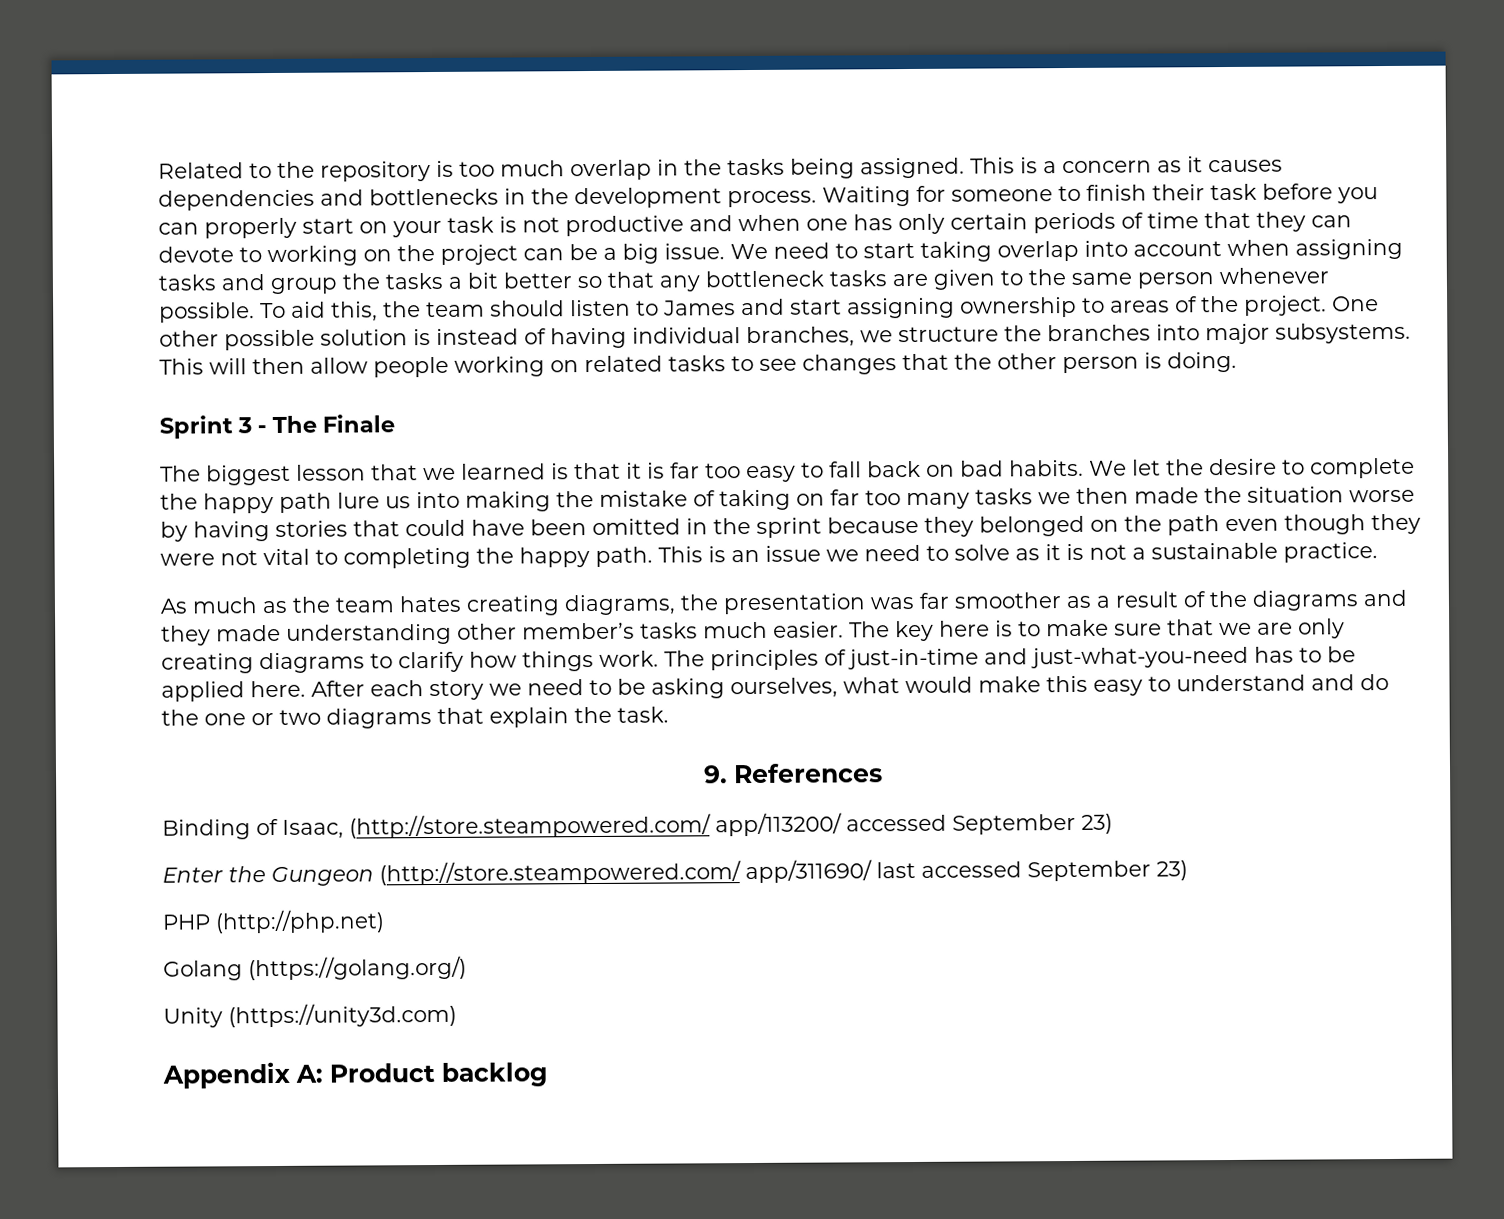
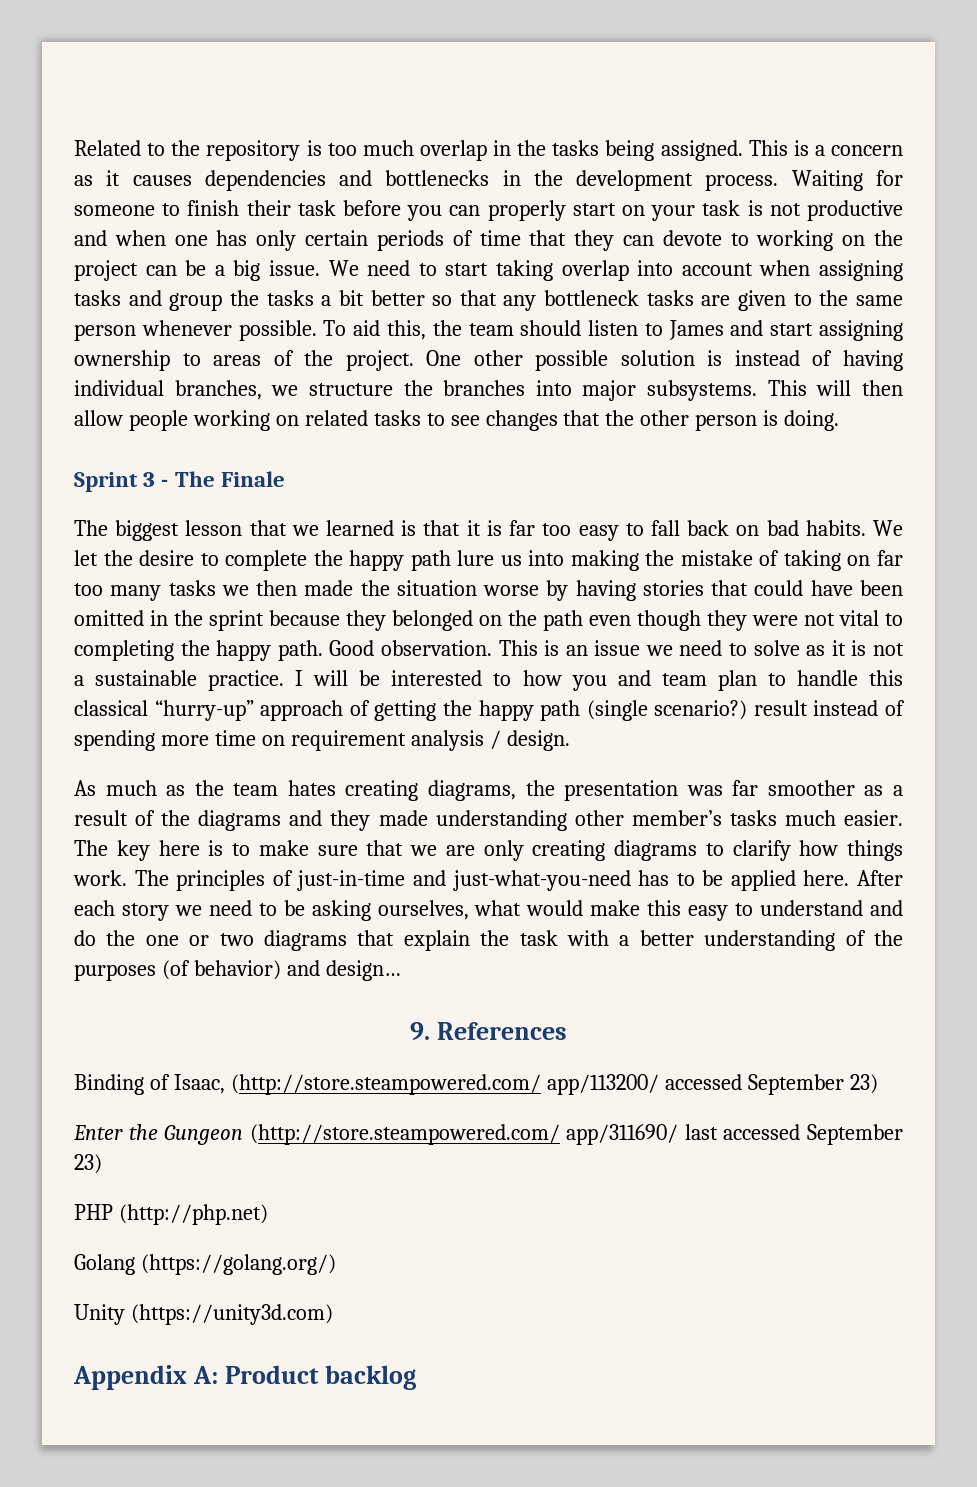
+ Good observation.
+ I will be interested to how you and team plan to handle this classical “hurry-up” approach of getting the happy path (single scenario?) result instead of spending more time on requirement analysis / design.
- After each story we need to be asking ourselves, what would make this easy to understand and do the one or two diagrams that explain the task.
+ After each story we need to be asking ourselves, what would make this easy to understand and do the one or two diagrams that explain the task with a better understanding of the purposes (of behavior) and design…

